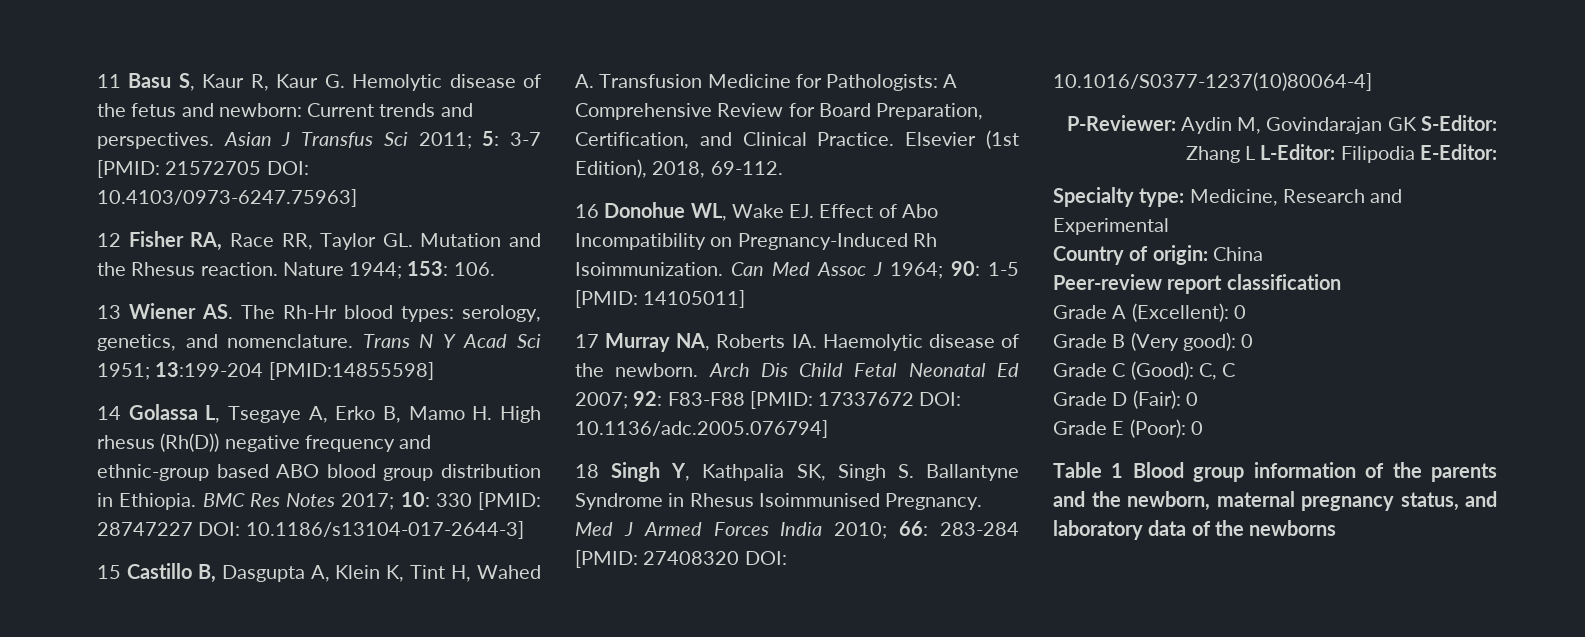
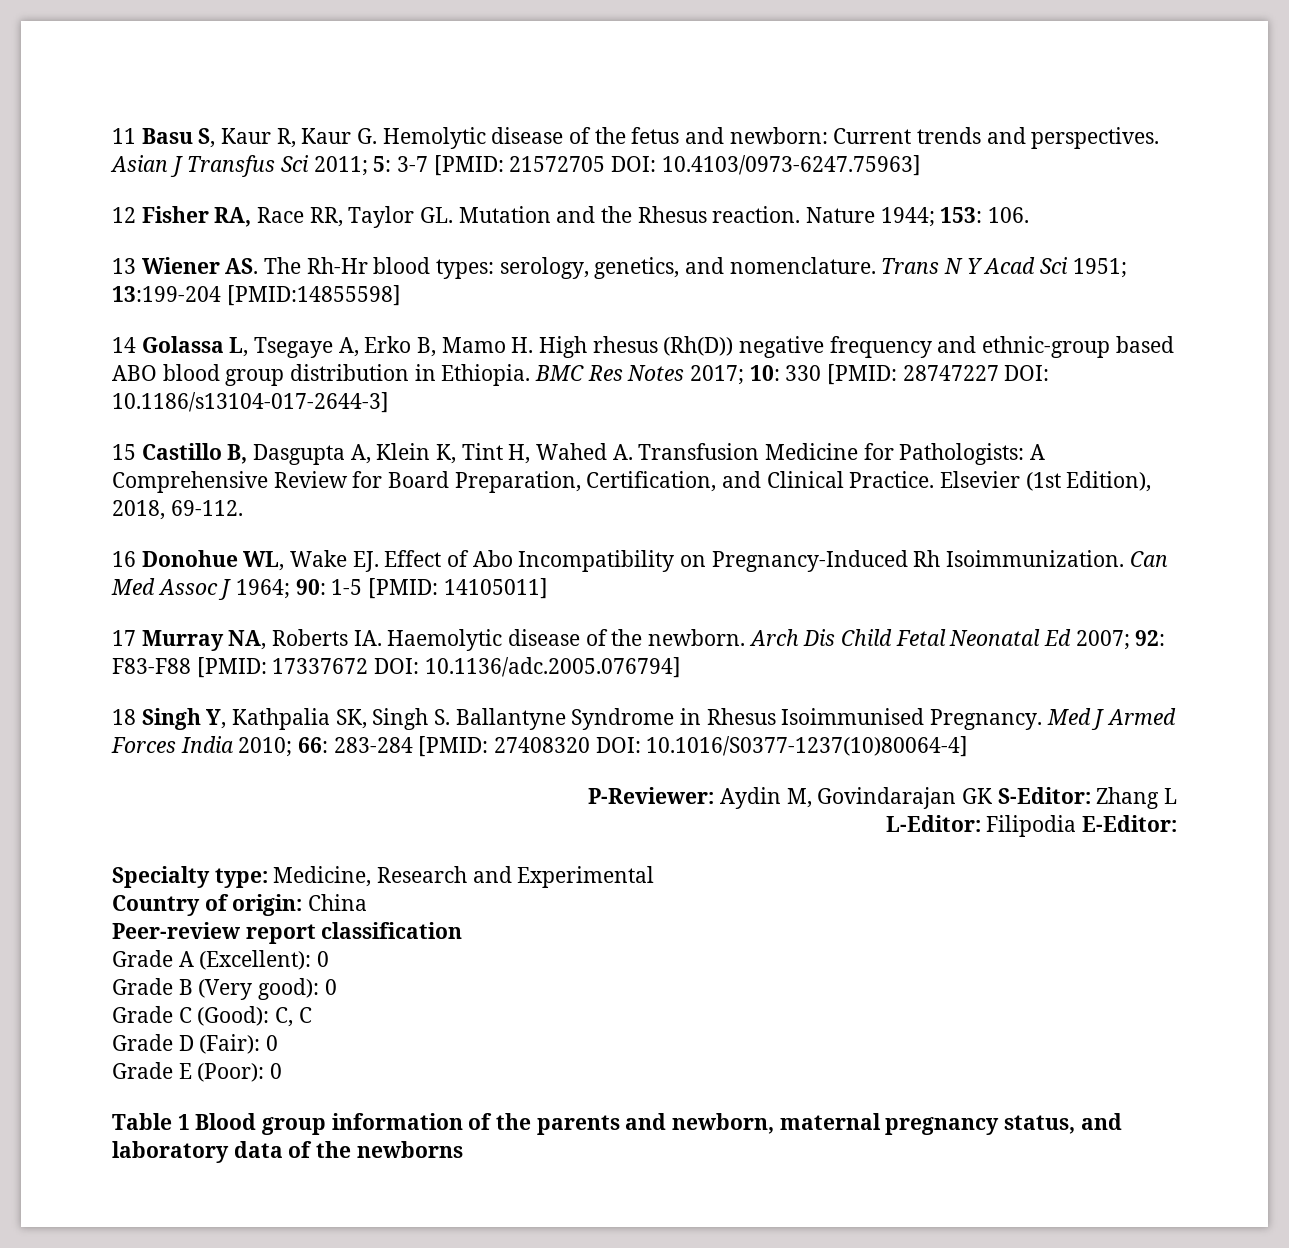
- P-Reviewer: Aydin M, Govindarajan GK S-Editor: Zhang L L-Editor: Filipodia E-Editor:
+ P-Reviewer: Aydin M, Govindarajan GK S-Editor: Zhang L
+ L-Editor: Filipodia E-Editor:
- Table 1 Blood group information of the parents and the newborn, maternal pregnancy status, and laboratory data of the newborns
+ Table 1 Blood group information of the parents and newborn, maternal pregnancy status, and laboratory data of the newborns

